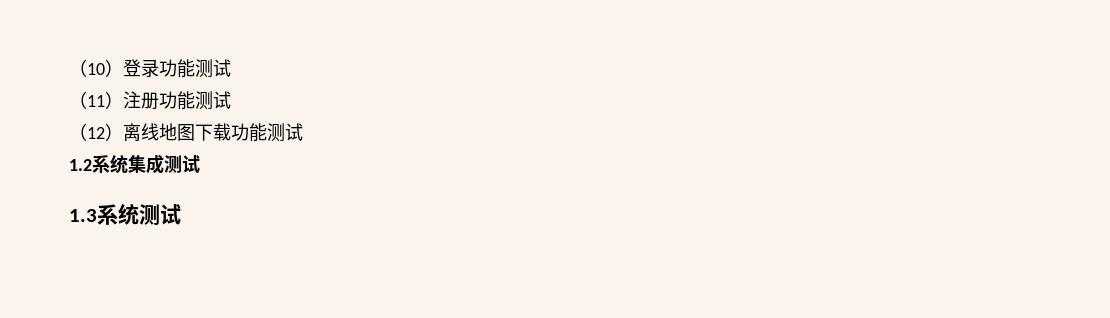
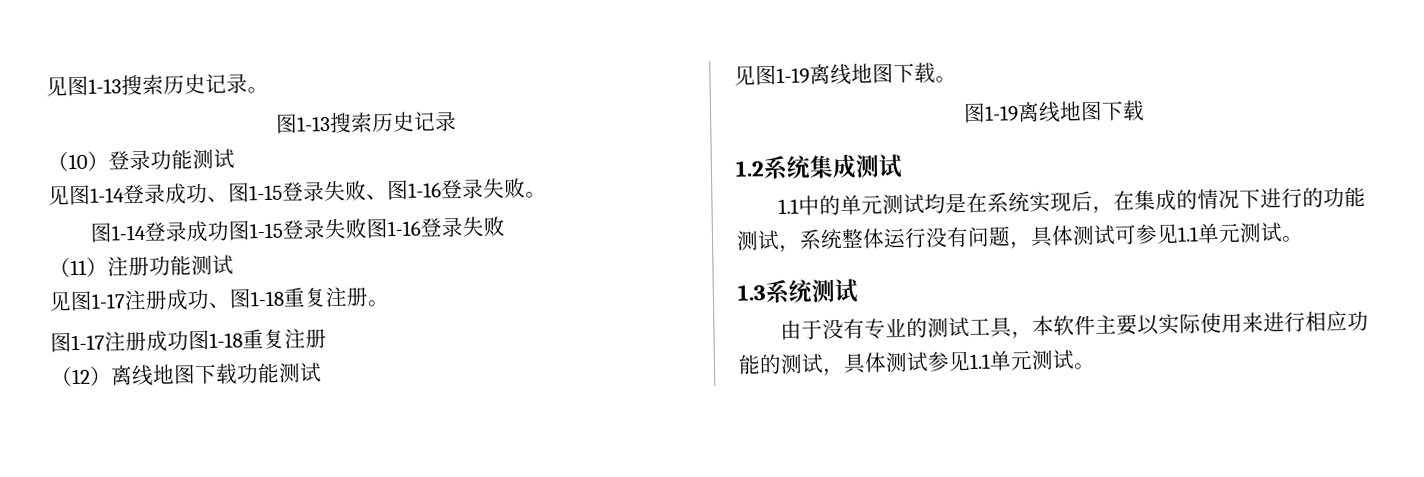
+ 见图1-13搜索历史记录。
+ 图1-13搜索历史记录
+ 见图1-14登录成功、图1-15登录失败、图1-16登录失败。
+ 图1-14登录成功图1-15登录失败图1-16登录失败
+ 见图1-17注册成功、图1-18重复注册。
+ 图1-17注册成功图1-18重复注册
+ 见图1-19离线地图下载。
+ 图1-19离线地图下载
  1.2系统集成测试
+ 1.1中的单元测试均是在系统实现后，在集成的情况下进行的功能测试，系统整体运行没有问题，具体测试可参见1.1单元测试。
  1.3系统测试
+ 由于没有专业的测试工具，本软件主要以实际使用来进行相应功能的测试，具体测试参见1.1单元测试。

